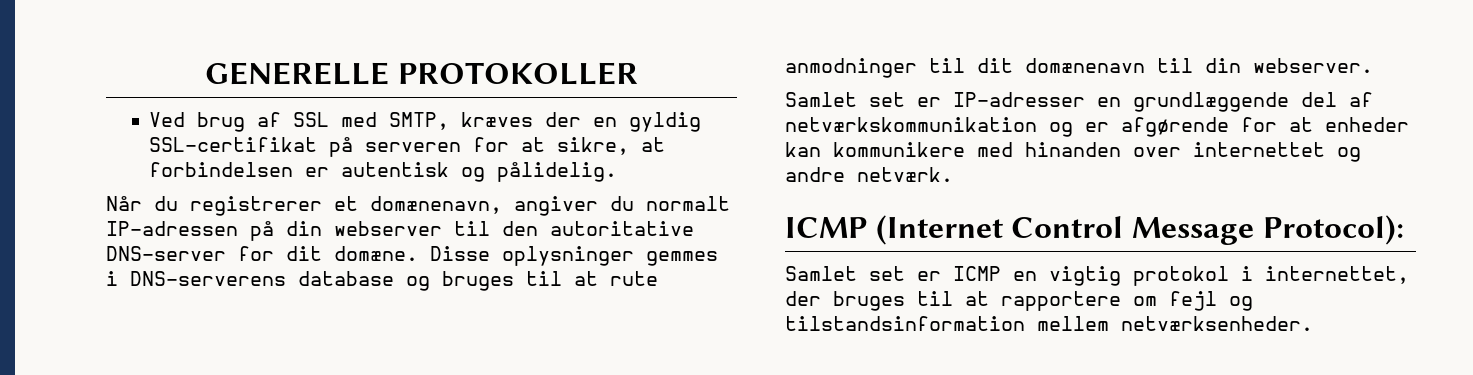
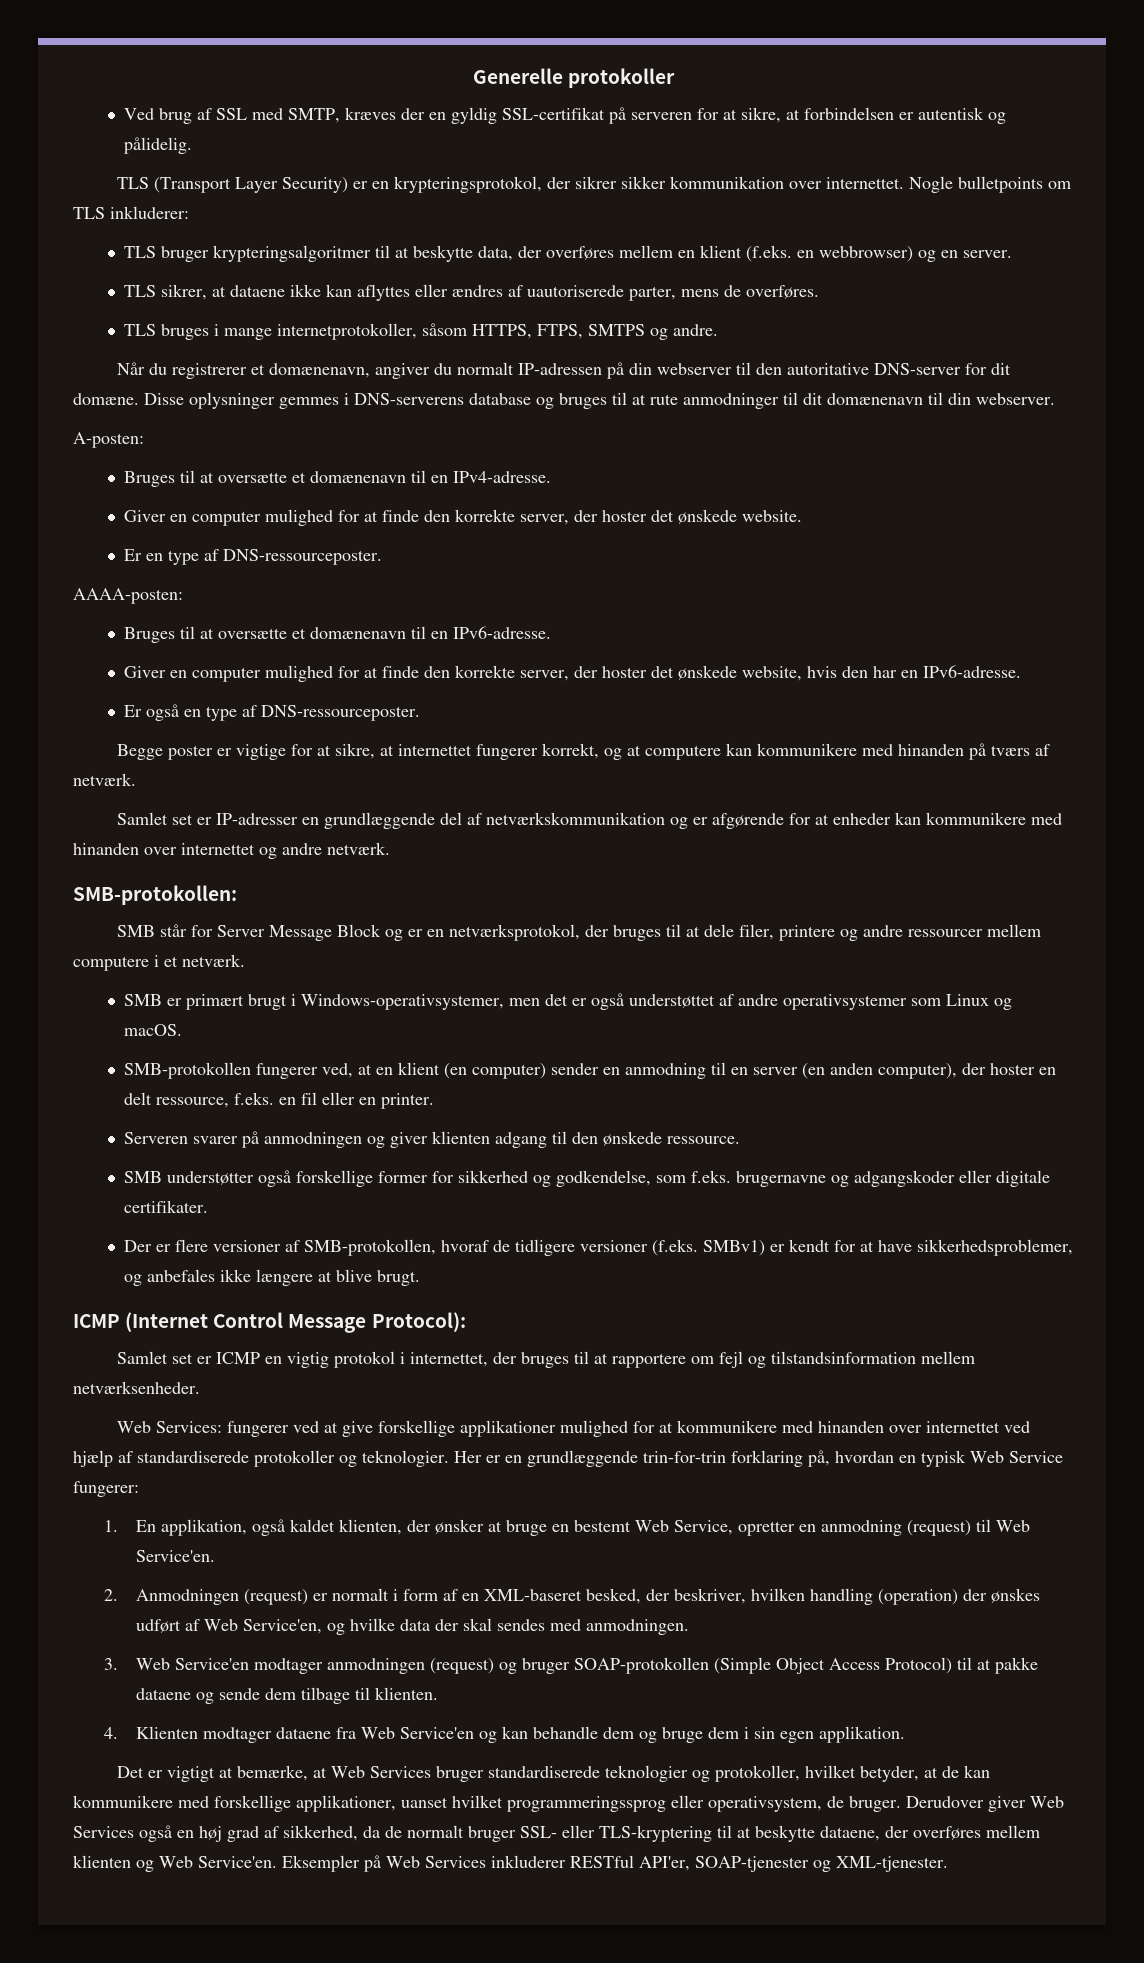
- GENERELLE PROTOKOLLER
+ Generelle protokoller
+ TLS (Transport Layer Security) er en krypteringsprotokol, der sikrer sikker kommunikation over internettet. Nogle bulletpoints om TLS inkluderer:
+ TLS bruger krypteringsalgoritmer til at beskytte data, der overføres mellem en klient (f.eks. en webbrowser) og en server.
+ TLS sikrer, at dataene ikke kan aflyttes eller ændres af uautoriserede parter, mens de overføres.
+ TLS bruges i mange internetprotokoller, såsom HTTPS, FTPS, SMTPS og andre.
+ A-posten:
+ Bruges til at oversætte et domænenavn til en IPv4-adresse.
+ Giver en computer mulighed for at finde den korrekte server, der hoster det ønskede website.
+ Er en type af DNS-ressourceposter.
+ AAAA-posten:
+ Bruges til at oversætte et domænenavn til en IPv6-adresse.
+ Giver en computer mulighed for at finde den korrekte server, der hoster det ønskede website, hvis den har en IPv6-adresse.
+ Er også en type af DNS-ressourceposter.
+ Begge poster er vigtige for at sikre, at internettet fungerer korrekt, og at computere kan kommunikere med hinanden på tværs af netværk.
+ SMB-protokollen:
+ SMB står for Server Message Block og er en netværksprotokol, der bruges til at dele filer, printere og andre ressourcer mellem computere i et netværk.
+ SMB er primært brugt i Windows-operativsystemer, men det er også understøttet af andre operativsystemer som Linux og macOS.
+ SMB-protokollen fungerer ved, at en klient (en computer) sender en anmodning til en server (en anden computer), der hoster en delt ressource, f.eks. en fil eller en printer.
+ Serveren svarer på anmodningen og giver klienten adgang til den ønskede ressource.
+ SMB understøtter også forskellige former for sikkerhed og godkendelse, som f.eks. brugernavne og adgangskoder eller digitale certifikater.
+ Der er flere versioner af SMB-protokollen, hvoraf de tidligere versioner (f.eks. SMBv1) er kendt for at have sikkerhedsproblemer, og anbefales ikke længere at blive brugt.
+ Web Services: fungerer ved at give forskellige applikationer mulighed for at kommunikere med hinanden over internettet ved hjælp af standardiserede protokoller og teknologier. Her er en grundlæggende trin-for-trin forklaring på, hvordan en typisk Web Service fungerer:
+ 1. En applikation, også kaldet klienten, der ønsker at bruge en bestemt Web Service, opretter en anmodning (request) til Web Service'en.
+ 2. Anmodningen (request) er normalt i form af en XML-baseret besked, der beskriver, hvilken handling (operation) der ønskes udført af Web Service'en, og hvilke data der skal sendes med anmodningen.
+ 3. Web Service'en modtager anmodningen (request) og bruger SOAP-protokollen (Simple Object Access Protocol) til at pakke dataene og sende dem tilbage til klienten.
+ 4. Klienten modtager dataene fra Web Service'en og kan behandle dem og bruge dem i sin egen applikation.
+ Det er vigtigt at bemærke, at Web Services bruger standardiserede teknologier og protokoller, hvilket betyder, at de kan kommunikere med forskellige applikationer, uanset hvilket programmeringssprog eller operativsystem, de bruger. Derudover giver Web Services også en høj grad af sikkerhed, da de normalt bruger SSL- eller TLS-kryptering til at beskytte dataene, der overføres mellem klienten og Web Service'en. Eksempler på Web Services inkluderer RESTful API'er, SOAP-tjenester og XML-tjenester.

